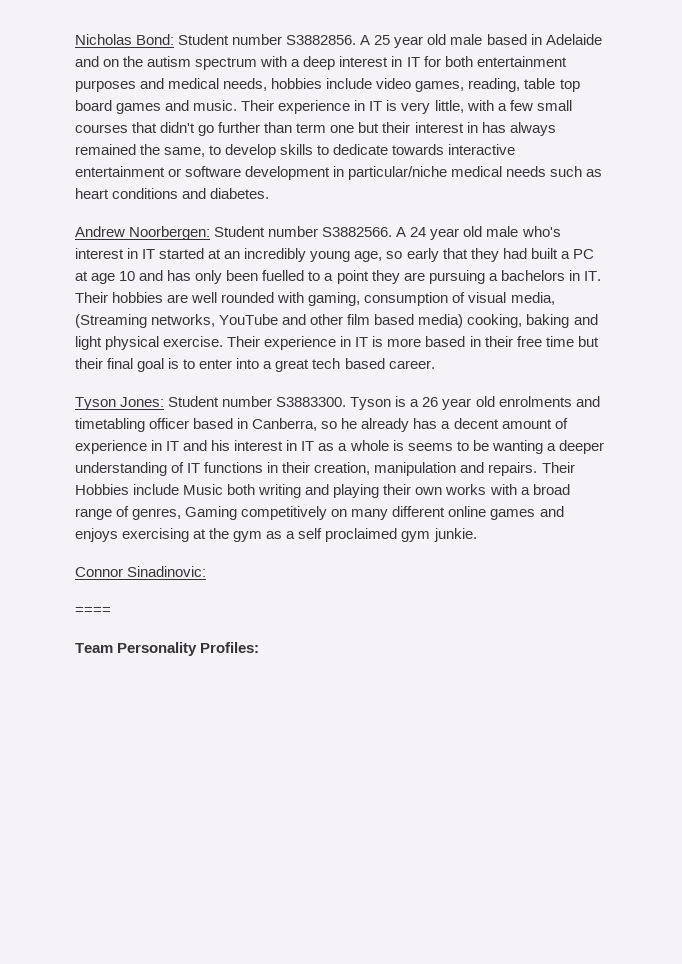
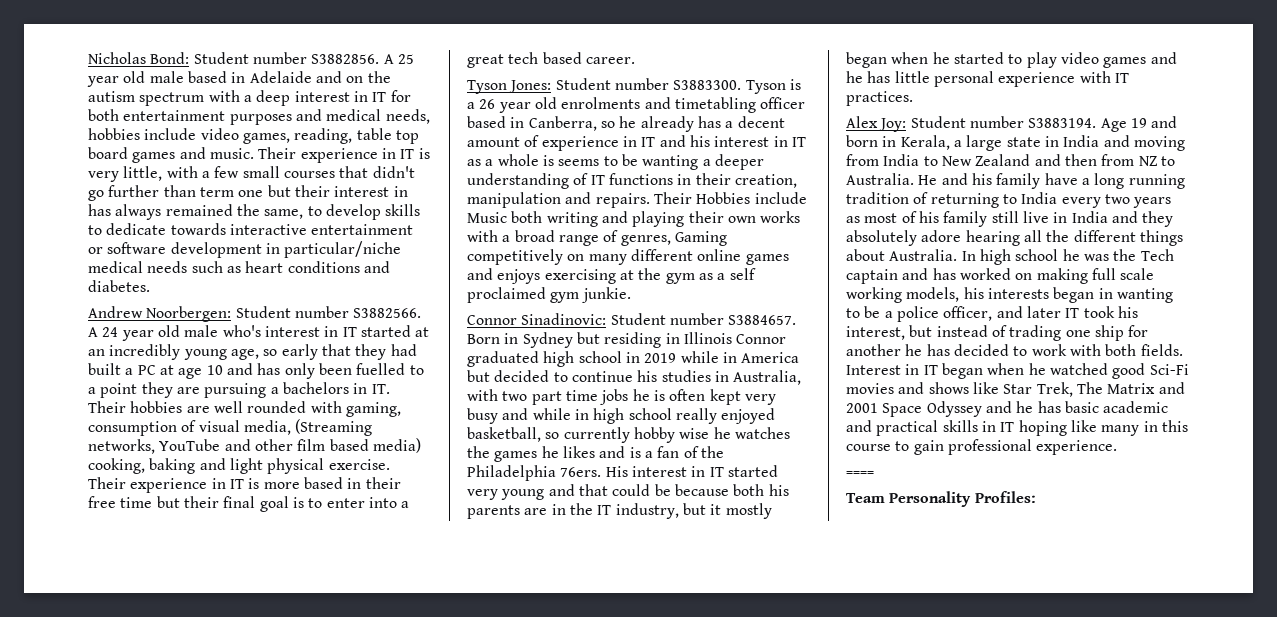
- Connor Sinadinovic:
+ Connor Sinadinovic: Student number S3884657. Born in Sydney but residing in Illinois Connor graduated high school in 2019 while in America but decided to continue his studies in Australia, with two part time jobs he is often kept very busy and while in high school really enjoyed basketball, so currently hobby wise he watches the games he likes and is a fan of the Philadelphia 76ers. His interest in IT started very young and that could be because both his parents are in the IT industry, but it mostly began when he started to play video games and he has little personal experience with IT practices.
+ Alex Joy: Student number S3883194. Age 19 and born in Kerala, a large state in India and moving from India to New Zealand and then from NZ to Australia. He and his family have a long running tradition of returning to India every two years as most of his family still live in India and they absolutely adore hearing all the different things about Australia. In high school he was the Tech captain and has worked on making full scale working models, his interests began in wanting to be a police officer, and later IT took his interest, but instead of trading one ship for another he has decided to work with both fields. Interest in IT began when he watched good Sci-Fi movies and shows like Star Trek, The Matrix and 2001 Space Odyssey and he has basic academic and practical skills in IT hoping like many in this course to gain professional experience.

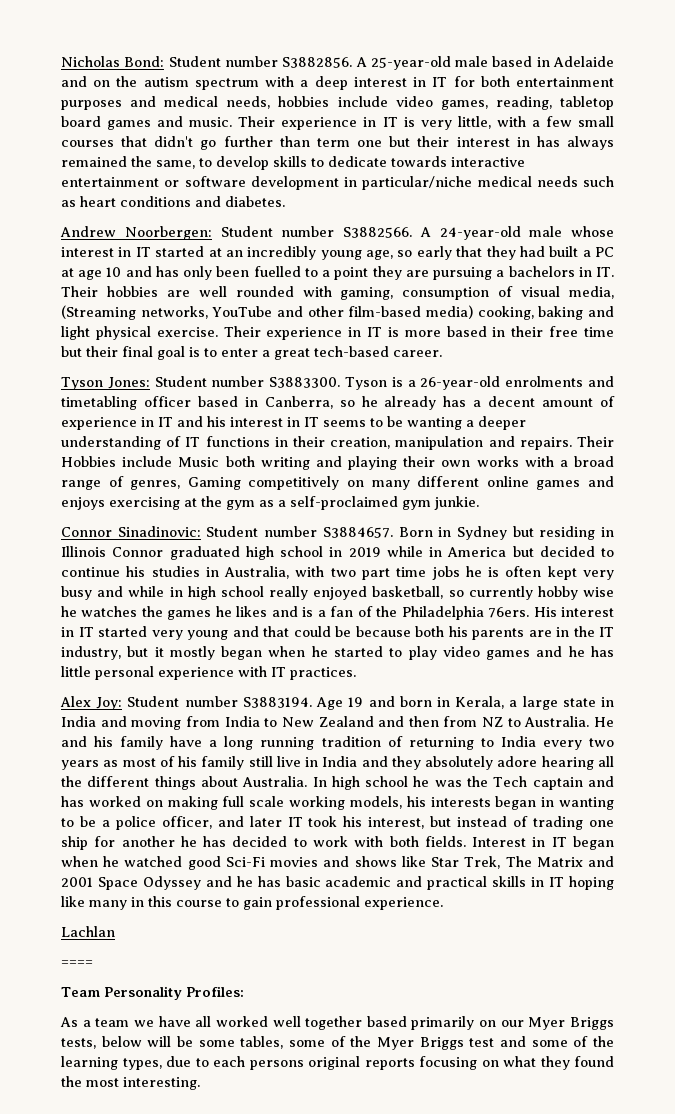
- A 25 year old male based in Adelaide and on the autism spectrum with a deep interest in IT for both entertainment purposes and medical needs, hobbies include video games, reading, table top board games and music.
+ A 25-year-old male based in Adelaide and on the autism spectrum with a deep interest in IT for both entertainment purposes and medical needs, hobbies include video games, reading, tabletop board games and music.
- A 24 year old male who's interest in IT started at an incredibly young age, so early that they had built a PC at age 10 and has only been fuelled to a point they are pursuing a bachelors in IT. Their hobbies are well rounded with gaming, consumption of visual media, (Streaming networks, YouTube and other film based media) cooking, baking and light physical exercise.
+ A 24-year-old male whose interest in IT started at an incredibly young age, so early that they had built a PC at age 10 and has only been fuelled to a point they are pursuing a bachelors in IT. Their hobbies are well rounded with gaming, consumption of visual media, (Streaming networks, YouTube and other film-based media) cooking, baking and light physical exercise.
- Their experience in IT is more based in their free time but their final goal is to enter into a great tech based career.
+ Their experience in IT is more based in their free time but their final goal is to enter a great tech-based career.
- Tyson is a 26 year old enrolments and timetabling officer based in Canberra, so he already has a decent amount of experience in IT and his interest in IT as a whole is seems to be wanting a deeper understanding of IT functions in their creation, manipulation and repairs.
+ Tyson is a 26-year-old enrolments and timetabling officer based in Canberra, so he already has a decent amount of experience in IT and his interest in IT seems to be wanting a deeper understanding of IT functions in their creation, manipulation and repairs.
- Their Hobbies include Music both writing and playing their own works with a broad range of genres, Gaming competitively on many different online games and enjoys exercising at the gym as a self proclaimed gym junkie.
+ Their Hobbies include Music both writing and playing their own works with a broad range of genres, Gaming competitively on many different online games and enjoys exercising at the gym as a self-proclaimed gym junkie.
+ Lachlan
+ As a team we have all worked well together based primarily on our Myer Briggs tests, below will be some tables, some of the Myer Briggs test and some of the learning types, due to each persons original reports focusing on what they found the most interesting.

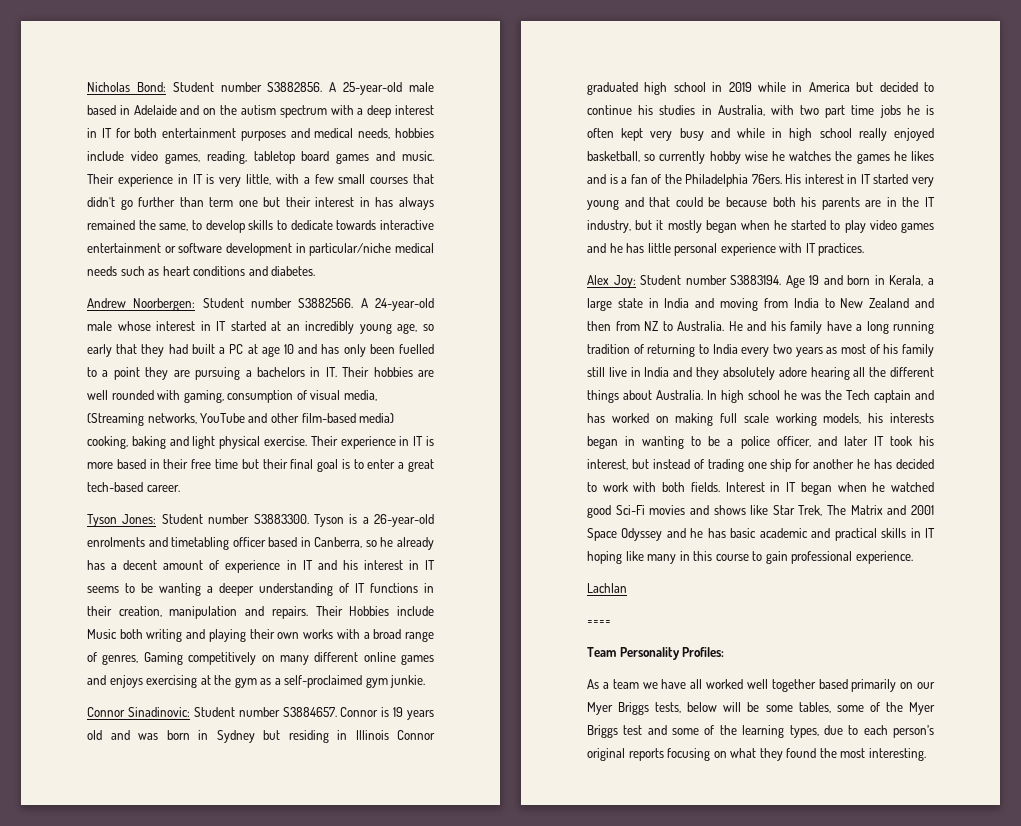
- Born in Sydney but residing in Illinois Connor graduated high school in 2019 while in America but decided to continue his studies in Australia, with two part time jobs he is often kept very busy and while in high school really enjoyed basketball, so currently hobby wise he watches the games he likes and is a fan of the Philadelphia 76ers.
+ Connor is 19 years old and was born in Sydney but residing in Illinois Connor graduated high school in 2019 while in America but decided to continue his studies in Australia, with two part time jobs he is often kept very busy and while in high school really enjoyed basketball, so currently hobby wise he watches the games he likes and is a fan of the Philadelphia 76ers.
- As a team we have all worked well together based primarily on our Myer Briggs tests, below will be some tables, some of the Myer Briggs test and some of the learning types, due to each persons original reports focusing on what they found the most interesting.
+ As a team we have all worked well together based primarily on our Myer Briggs tests, below will be some tables, some of the Myer Briggs test and some of the learning types, due to each person’s original reports focusing on what they found the most interesting.

